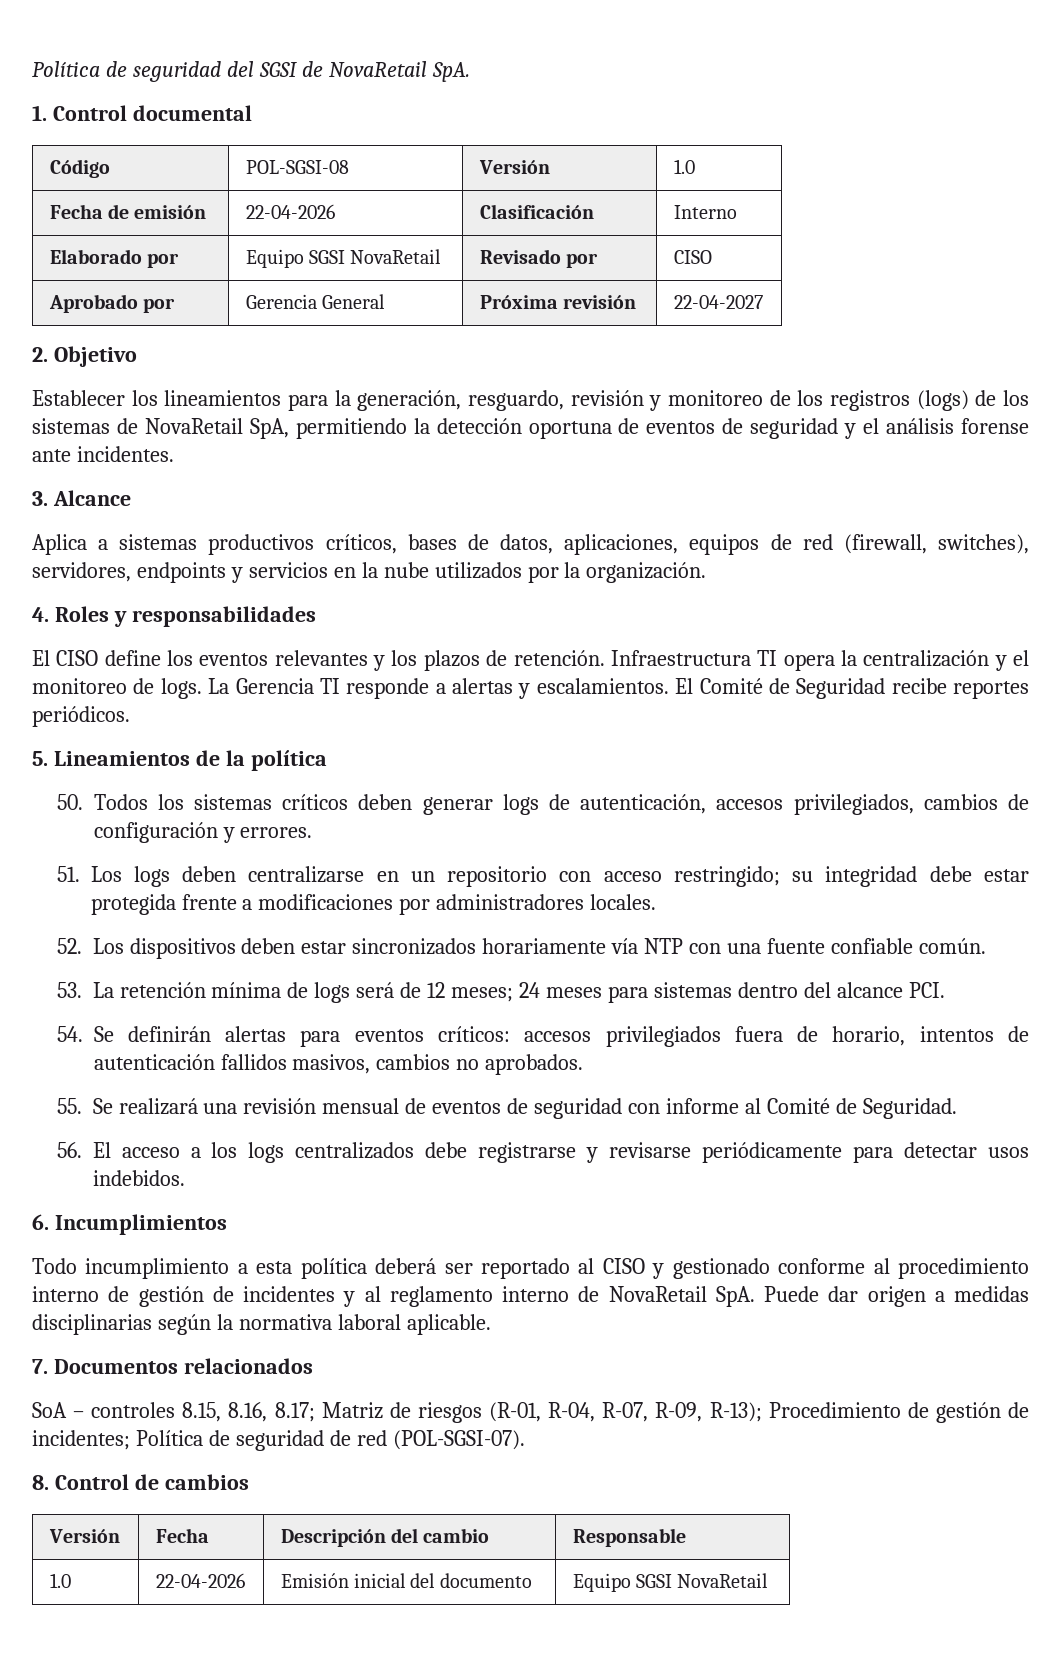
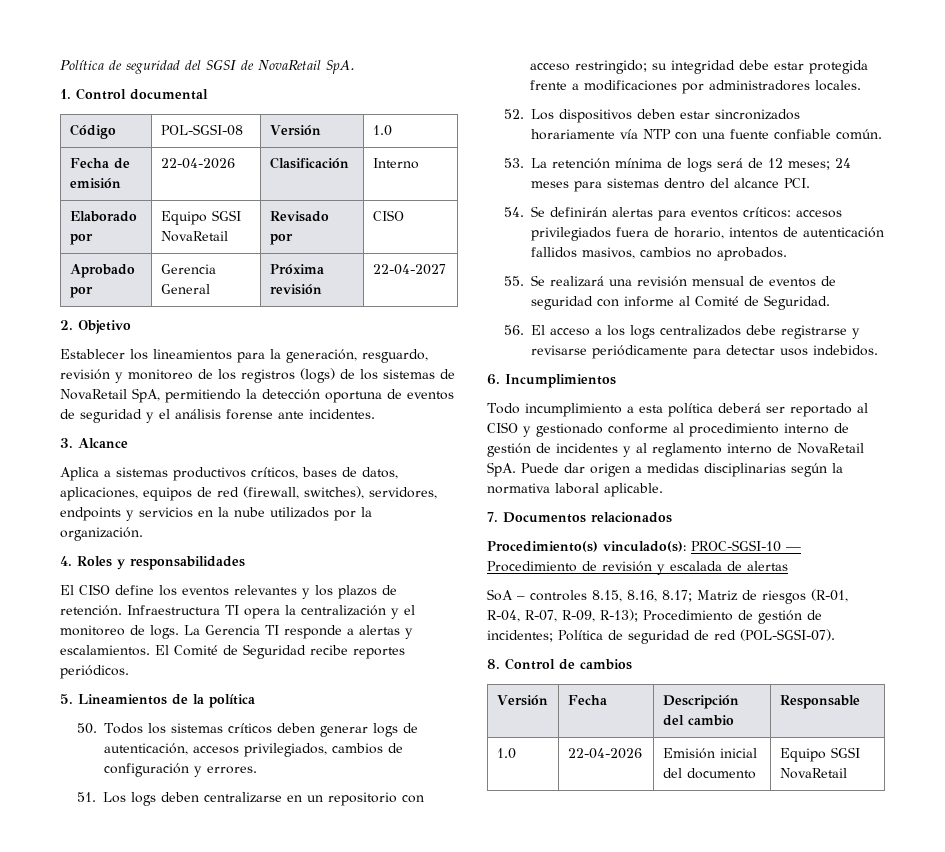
+ Procedimiento(s) vinculado(s): PROC-SGSI-10 — Procedimiento de revisión y escalada de alertas

